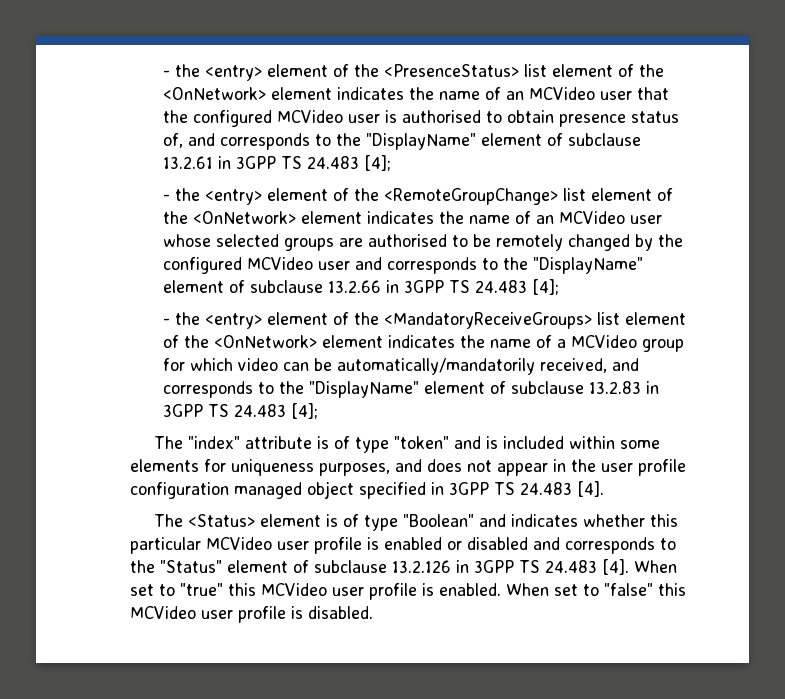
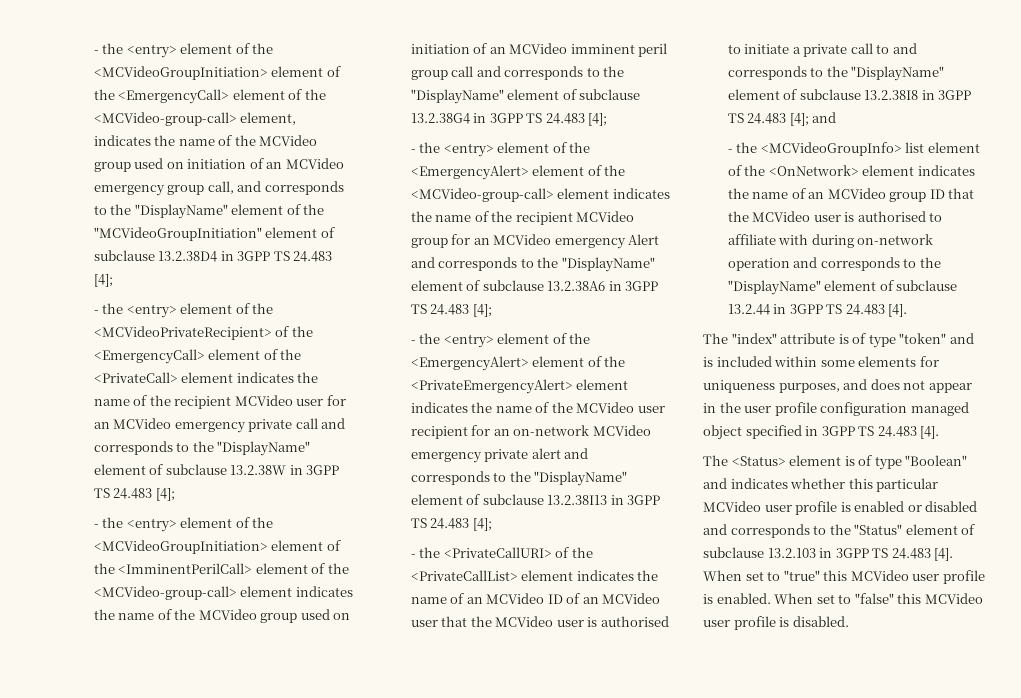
- - the <entry> element of the <PresenceStatus> list element of the <OnNetwork> element indicates the name of an MCVideo user that the configured MCVideo user is authorised to obtain presence status of, and corresponds to the "DisplayName" element of subclause 13.2.61 in 3GPP TS 24.483 [4];
- - the <entry> element of the <RemoteGroupChange> list element of the <OnNetwork> element indicates the name of an MCVideo user whose selected groups are authorised to be remotely changed by the configured MCVideo user and corresponds to the "DisplayName" element of subclause 13.2.66 in 3GPP TS 24.483 [4];
- - the <entry> element of the <MandatoryReceiveGroups> list element of the <OnNetwork> element indicates the name of a MCVideo group for which video can be automatically/mandatorily received, and corresponds to the "DisplayName" element of subclause 13.2.83 in 3GPP TS 24.483 [4];
+ - the <entry> element of the <MCVideoGroupInitiation> element of the <EmergencyCall> element of the <MCVideo-group-call> element, indicates the name of the MCVideo group used on initiation of an MCVideo emergency group call, and corresponds to the "DisplayName" element of the "MCVideoGroupInitiation" element of subclause 13.2.38D4 in 3GPP TS 24.483 [4];
+ - the <entry> element of the <MCVideoPrivateRecipient> of the <EmergencyCall> element of the <PrivateCall> element indicates the name of the recipient MCVideo user for an MCVideo emergency private call and corresponds to the "DisplayName" element of subclause 13.2.38W in 3GPP TS 24.483 [4];
+ - the <entry> element of the <MCVideoGroupInitiation> element of the <ImminentPerilCall> element of the <MCVideo-group-call> element indicates the name of the MCVideo group used on initiation of an MCVideo imminent peril group call and corresponds to the "DisplayName" element of subclause 13.2.38G4 in 3GPP TS 24.483 [4];
+ - the <entry> element of the <EmergencyAlert> element of the <MCVideo-group-call> element indicates the name of the recipient MCVideo group for an MCVideo emergency Alert and corresponds to the "DisplayName" element of subclause 13.2.38A6 in 3GPP TS 24.483 [4];
+ - the <entry> element of the <EmergencyAlert> element of the <PrivateEmergencyAlert> element indicates the name of the MCVideo user recipient for an on-network MCVideo emergency private alert and corresponds to the "DisplayName" element of subclause 13.2.38I13 in 3GPP TS 24.483 [4];
+ - the <PrivateCallURI> of the <PrivateCallList> element indicates the name of an MCVideo ID of an MCVideo user that the MCVideo user is authorised to initiate a private call to and corresponds to the "DisplayName" element of subclause 13.2.38I8 in 3GPP TS 24.483 [4]; and
+ - the <MCVideoGroupInfo> list element of the <OnNetwork> element indicates the name of an MCVideo group ID that the MCVideo user is authorised to affiliate with during on-network operation and corresponds to the "DisplayName" element of subclause 13.2.44 in 3GPP TS 24.483 [4].
- The <Status> element is of type "Boolean" and indicates whether this particular MCVideo user profile is enabled or disabled and corresponds to the "Status" element of subclause 13.2.126 in 3GPP TS 24.483 [4].
+ The <Status> element is of type "Boolean" and indicates whether this particular MCVideo user profile is enabled or disabled and corresponds to the "Status" element of subclause 13.2.103 in 3GPP TS 24.483 [4].

